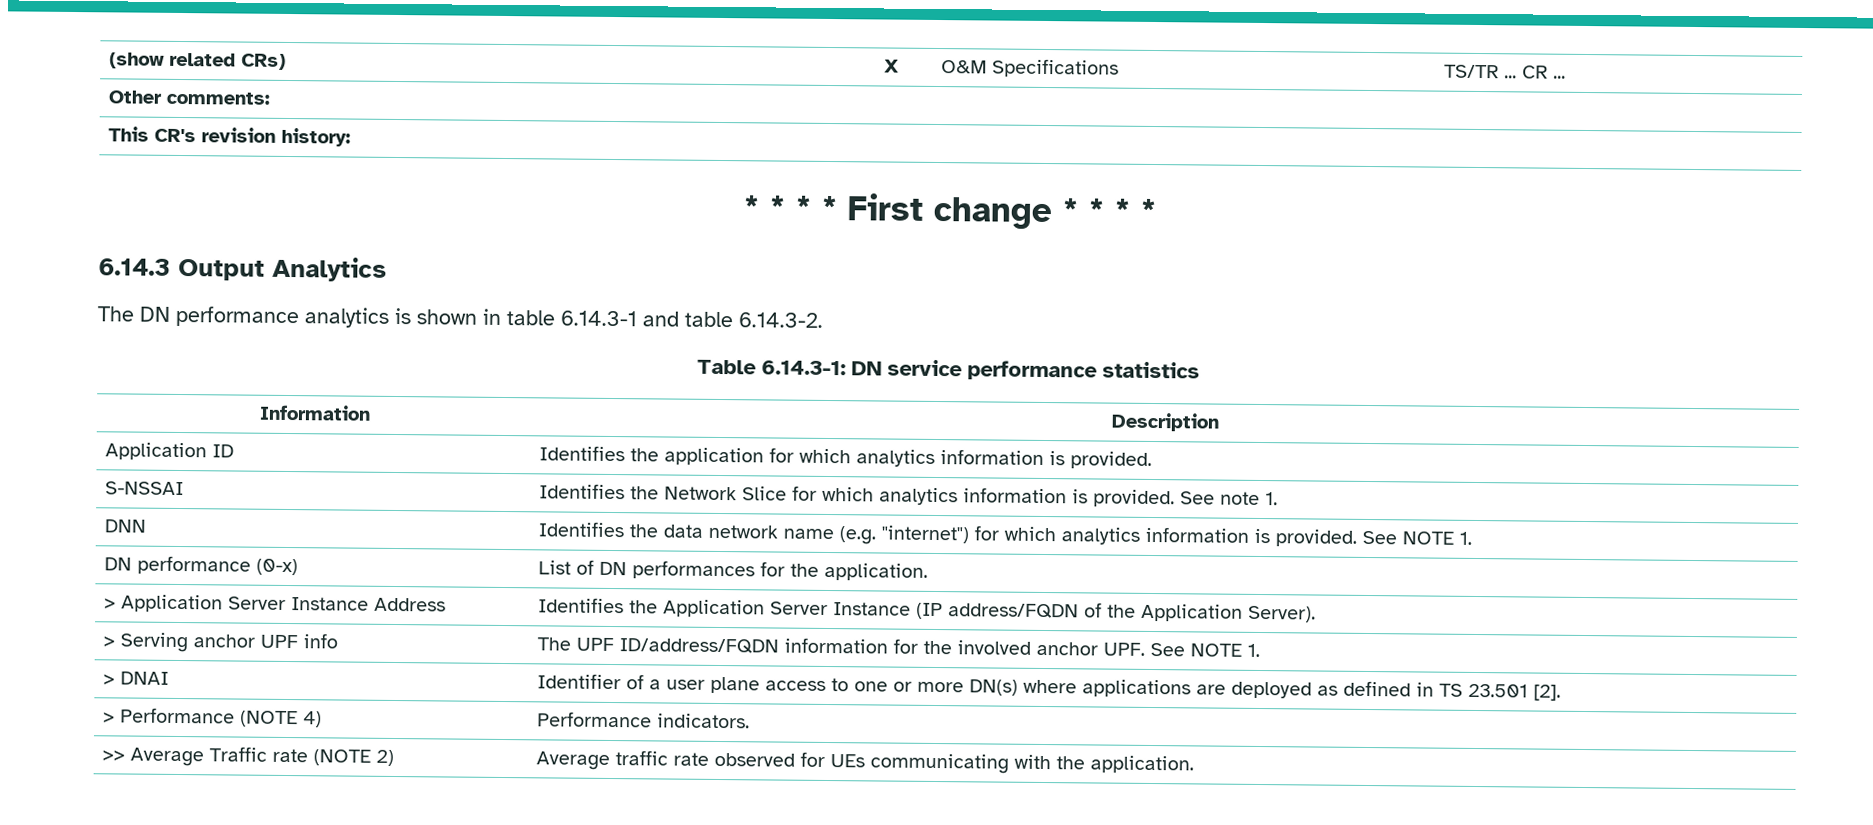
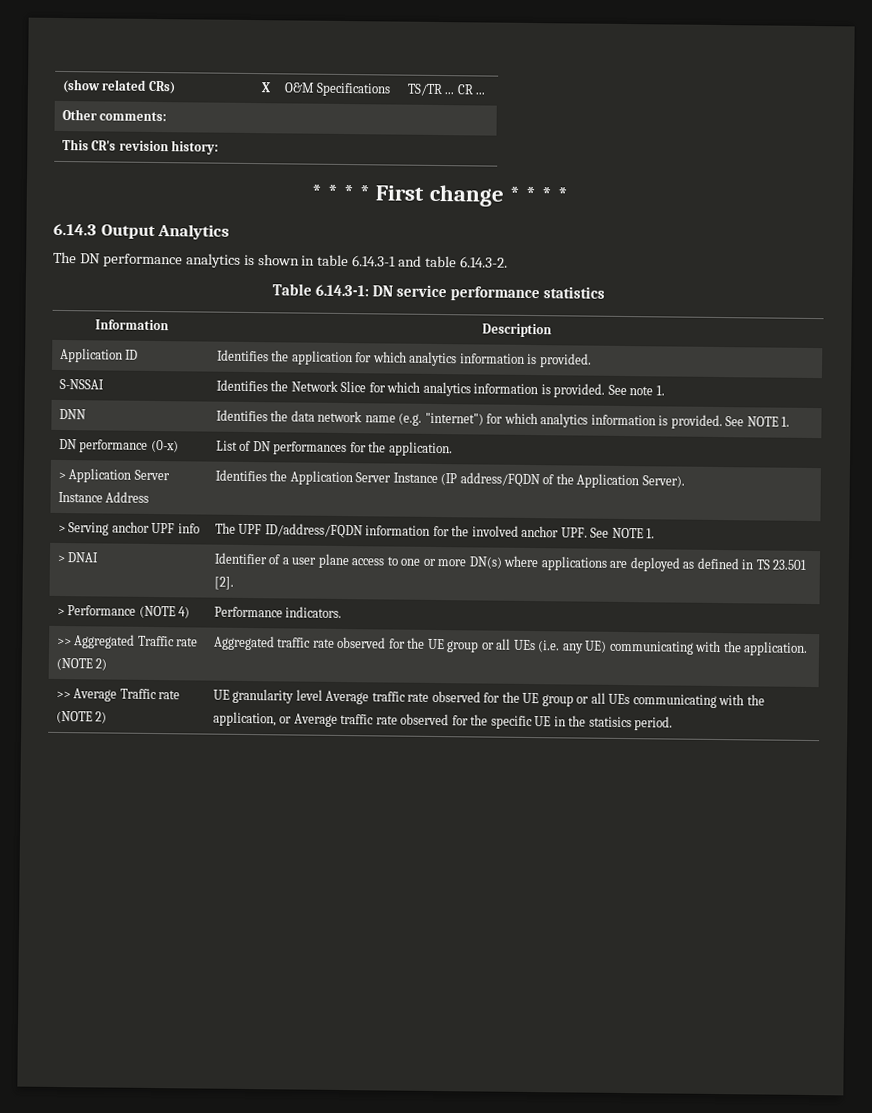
+ >> Aggregated Traffic rate (NOTE 2) | Aggregated traffic rate observed for the UE group or all UEs (i.e. any UE) communicating with the application.
- >> Average Traffic rate (NOTE 2) | Average traffic rate observed for UEs communicating with the application.
+ >> Average Traffic rate (NOTE 2) | UE granularity level Average traffic rate observed for the UE group or all UEs communicating with the application, or Average traffic rate observed for the specific UE in the statisics period.

